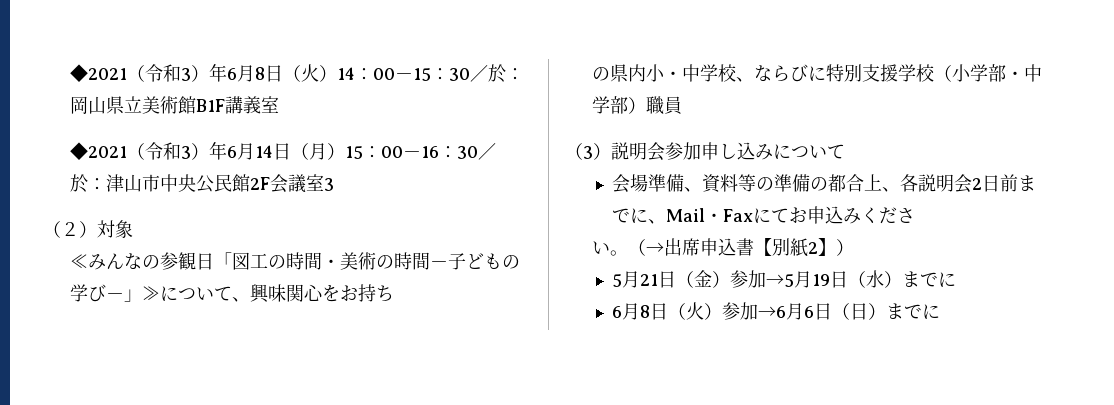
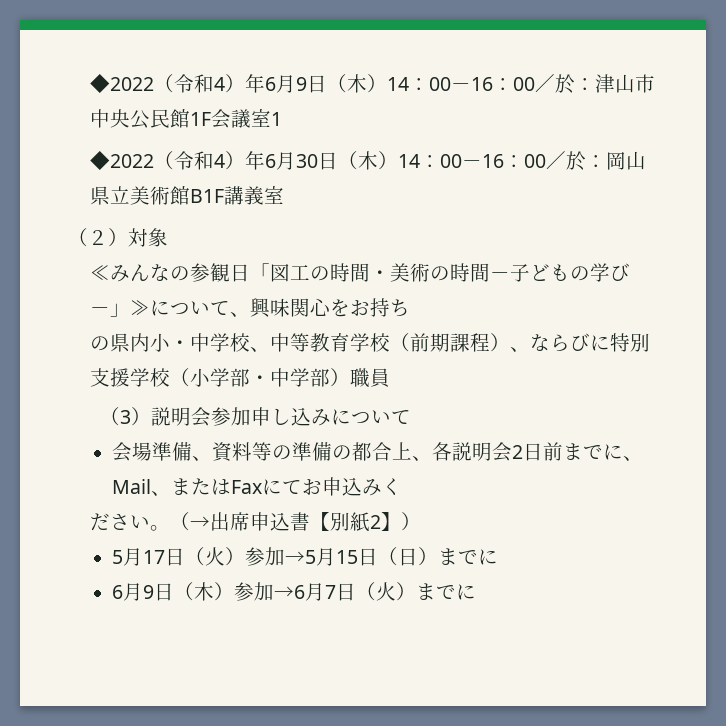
- ◆2021（令和3）年6月8日（火）14：00－15：30／於：岡山県立美術館B1F講義室
+ ◆2022（令和4）年6月9日（木）14：00－16：00／於：津山市中央公民館1F会議室1
+ ◆2022（令和4）年6月30日（木）14：00－16：00／於：岡山県立美術館B1F講義室
- ◆2021（令和3）年6月14日（月）15：00－16：30／於：津山市中央公民館2F会議室3
- の県内小・中学校、ならびに特別支援学校（小学部・中学部）職員
+ の県内小・中学校、中等教育学校（前期課程）、ならびに特別支援学校（小学部・中学部）職員
- 会場準備、資料等の準備の都合上、各説明会2日前までに、Mail・Faxにてお申込みくださ
- い。
+ 会場準備、資料等の準備の都合上、各説明会2日前までに、Mail、またはFaxにてお申込みく
+ ださい。
- 5月21日（金）参加→5月19日（水）までに
+ 5月17日（火）参加→5月15日（日）までに
- 6月8日（火）参加→6月6日（日）までに
+ 6月9日（木）参加→6月7日（火）までに

